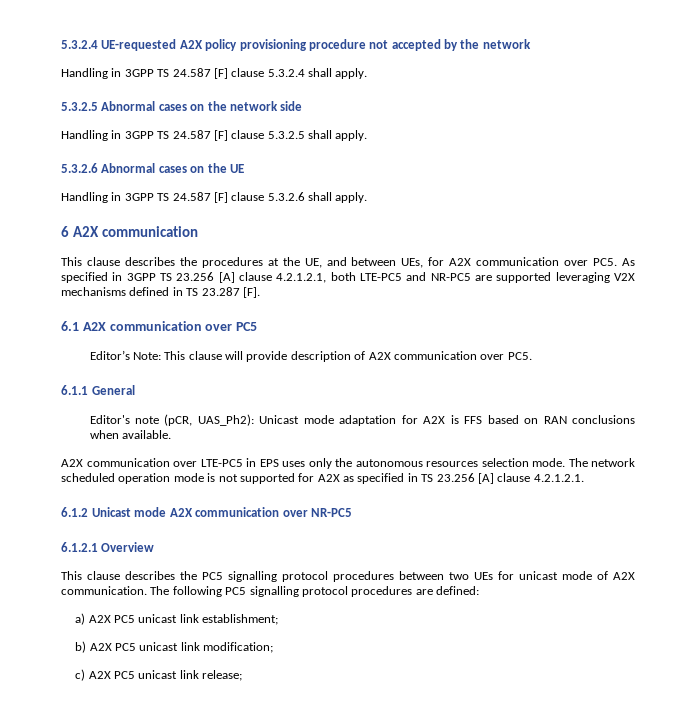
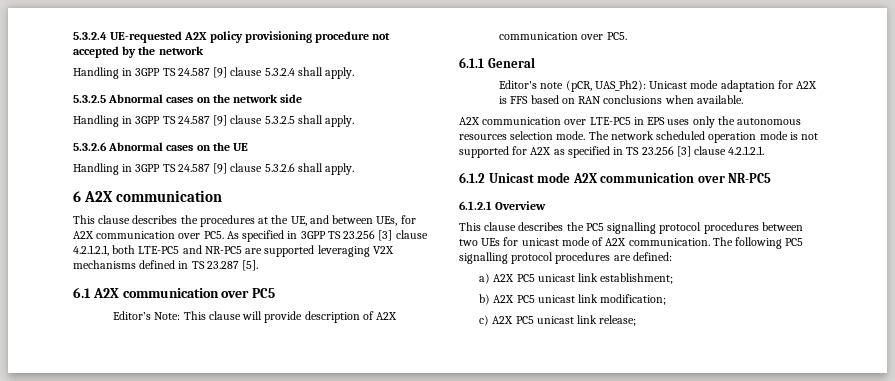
- Handling in 3GPP TS 24.587 [F] clause 5.3.2.4 shall apply.
+ Handling in 3GPP TS 24.587 [9] clause 5.3.2.4 shall apply.
- Handling in 3GPP TS 24.587 [F] clause 5.3.2.5 shall apply.
+ Handling in 3GPP TS 24.587 [9] clause 5.3.2.5 shall apply.
- Handling in 3GPP TS 24.587 [F] clause 5.3.2.6 shall apply.
+ Handling in 3GPP TS 24.587 [9] clause 5.3.2.6 shall apply.
- This clause describes the procedures at the UE, and between UEs, for A2X communication over PC5. As specified in 3GPP TS 23.256 [A] clause 4.2.1.2.1, both LTE-PC5 and NR-PC5 are supported leveraging V2X mechanisms defined in TS 23.287 [F].
+ This clause describes the procedures at the UE, and between UEs, for A2X communication over PC5. As specified in 3GPP TS 23.256 [3] clause 4.2.1.2.1, both LTE-PC5 and NR-PC5 are supported leveraging V2X mechanisms defined in TS 23.287 [5].
- The network scheduled operation mode is not supported for A2X as specified in TS 23.256 [A] clause 4.2.1.2.1.
+ The network scheduled operation mode is not supported for A2X as specified in TS 23.256 [3] clause 4.2.1.2.1.

